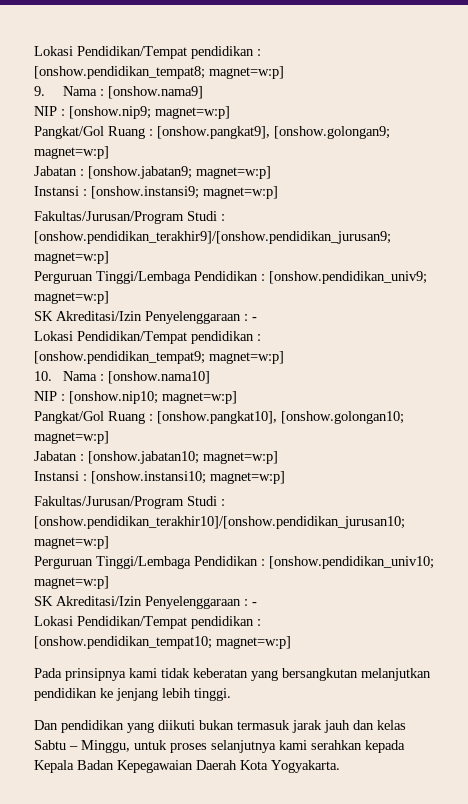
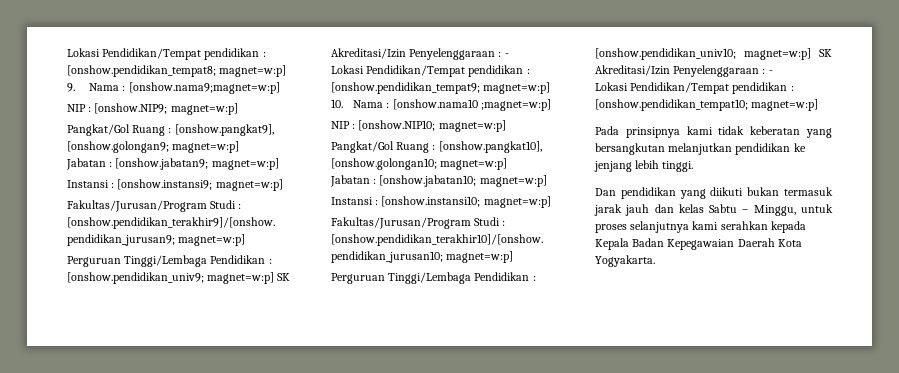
- 9. Nama : [onshow.nama9]
- NIP : [onshow.nip9; magnet=w:p]
+ 9. Nama : [onshow.nama9;magnet=w:p]
+ NIP : [onshow.NIP9; magnet=w:p]
- Perguruan Tinggi/Lembaga Pendidikan : [onshow.pendidikan_univ9; magnet=w:p]
- SK Akreditasi/Izin Penyelenggaraan : -
+ Perguruan Tinggi/Lembaga Pendidikan : [onshow.pendidikan_univ9; magnet=w:p] SK Akreditasi/Izin Penyelenggaraan : -
- 10. Nama : [onshow.nama10]
- NIP : [onshow.nip10; magnet=w:p]
+ 10. Nama : [onshow.nama10 ;magnet=w:p]
+ NIP : [onshow.NIP10; magnet=w:p]
- Perguruan Tinggi/Lembaga Pendidikan : [onshow.pendidikan_univ10; magnet=w:p]
- SK Akreditasi/Izin Penyelenggaraan : -
+ Perguruan Tinggi/Lembaga Pendidikan : [onshow.pendidikan_univ10; magnet=w:p] SK Akreditasi/Izin Penyelenggaraan : -

